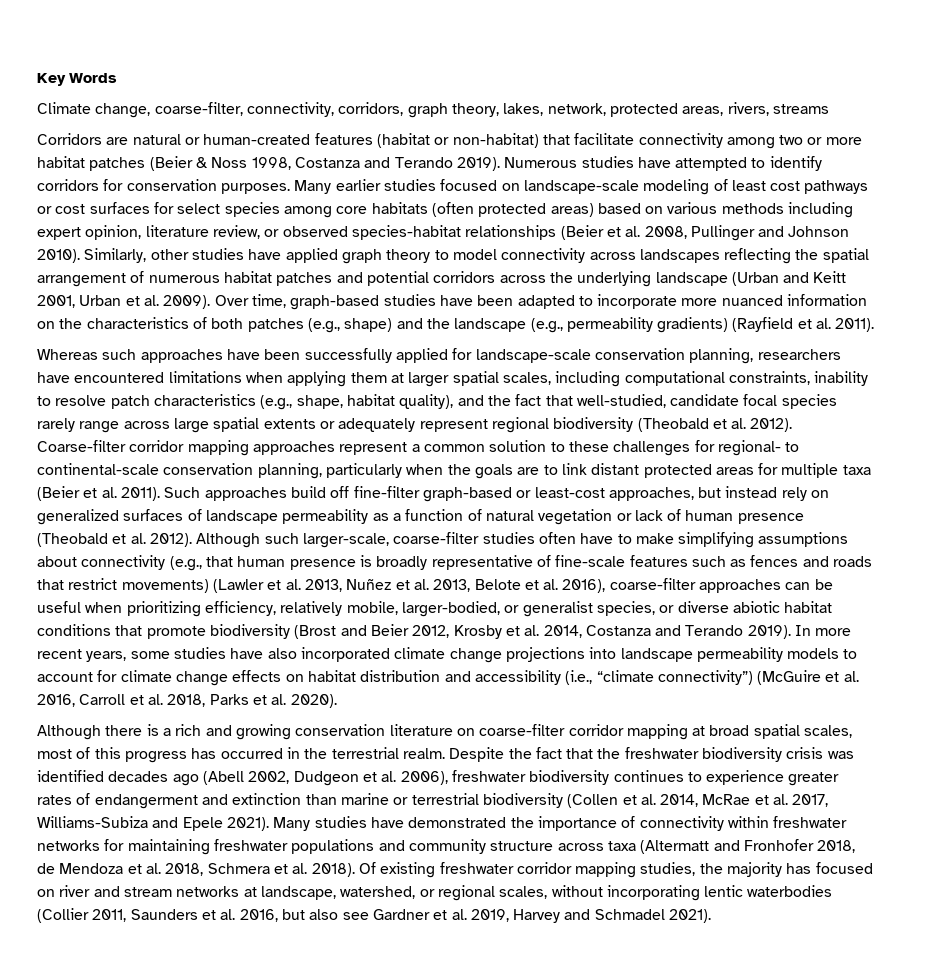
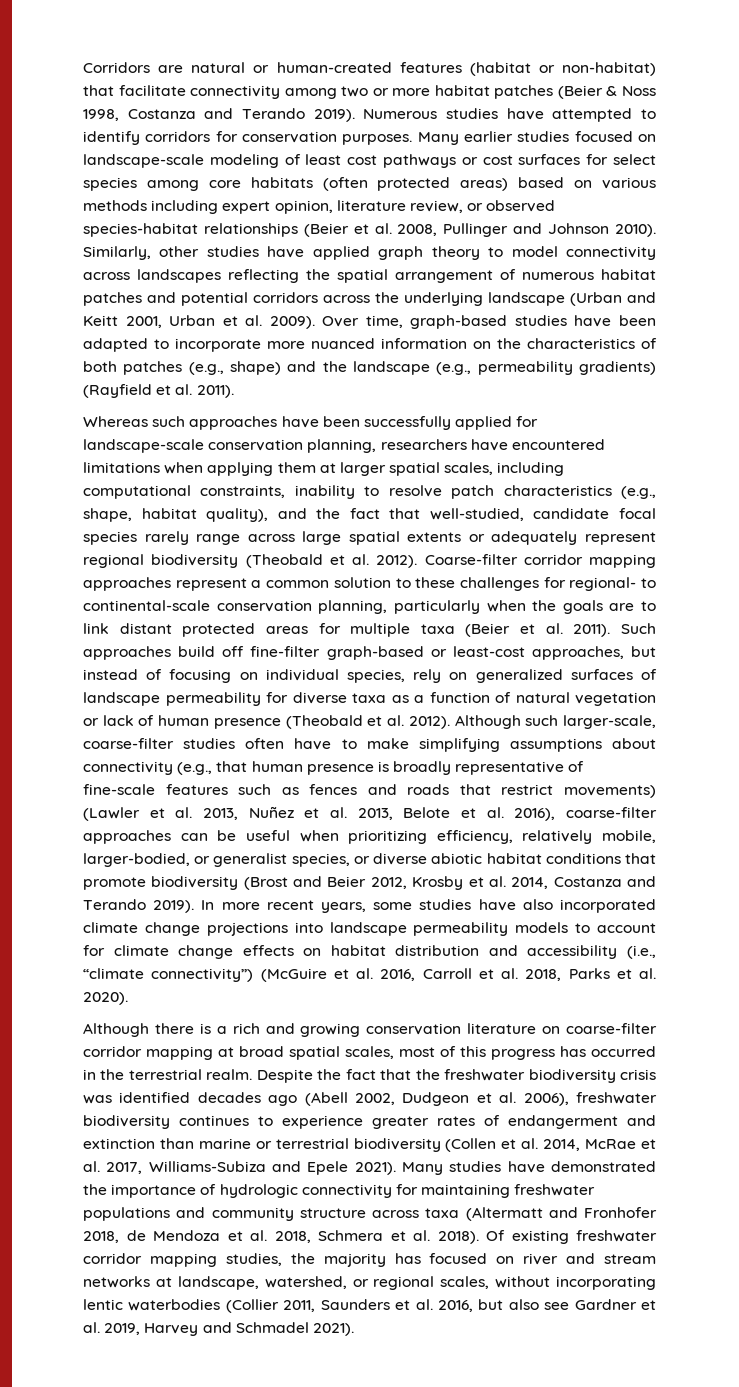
- Key Words
- Climate change, coarse-filter, connectivity, corridors, graph theory, lakes, network, protected areas, rivers, streams
- Such approaches build off fine-filter graph-based or least-cost approaches, but instead rely on generalized surfaces of landscape permeability as a function of natural vegetation or lack of human presence (Theobald et al. 2012).
+ Such approaches build off fine-filter graph-based or least-cost approaches, but instead of focusing on individual species, rely on generalized surfaces of landscape permeability for diverse taxa as a function of natural vegetation or lack of human presence (Theobald et al. 2012).
- Many studies have demonstrated the importance of connectivity within freshwater networks for maintaining freshwater populations and community structure across taxa (Altermatt and Fronhofer 2018, de Mendoza et al. 2018, Schmera et al. 2018).
+ Many studies have demonstrated the importance of hydrologic connectivity for maintaining freshwater populations and community structure across taxa (Altermatt and Fronhofer 2018, de Mendoza et al. 2018, Schmera et al. 2018).

